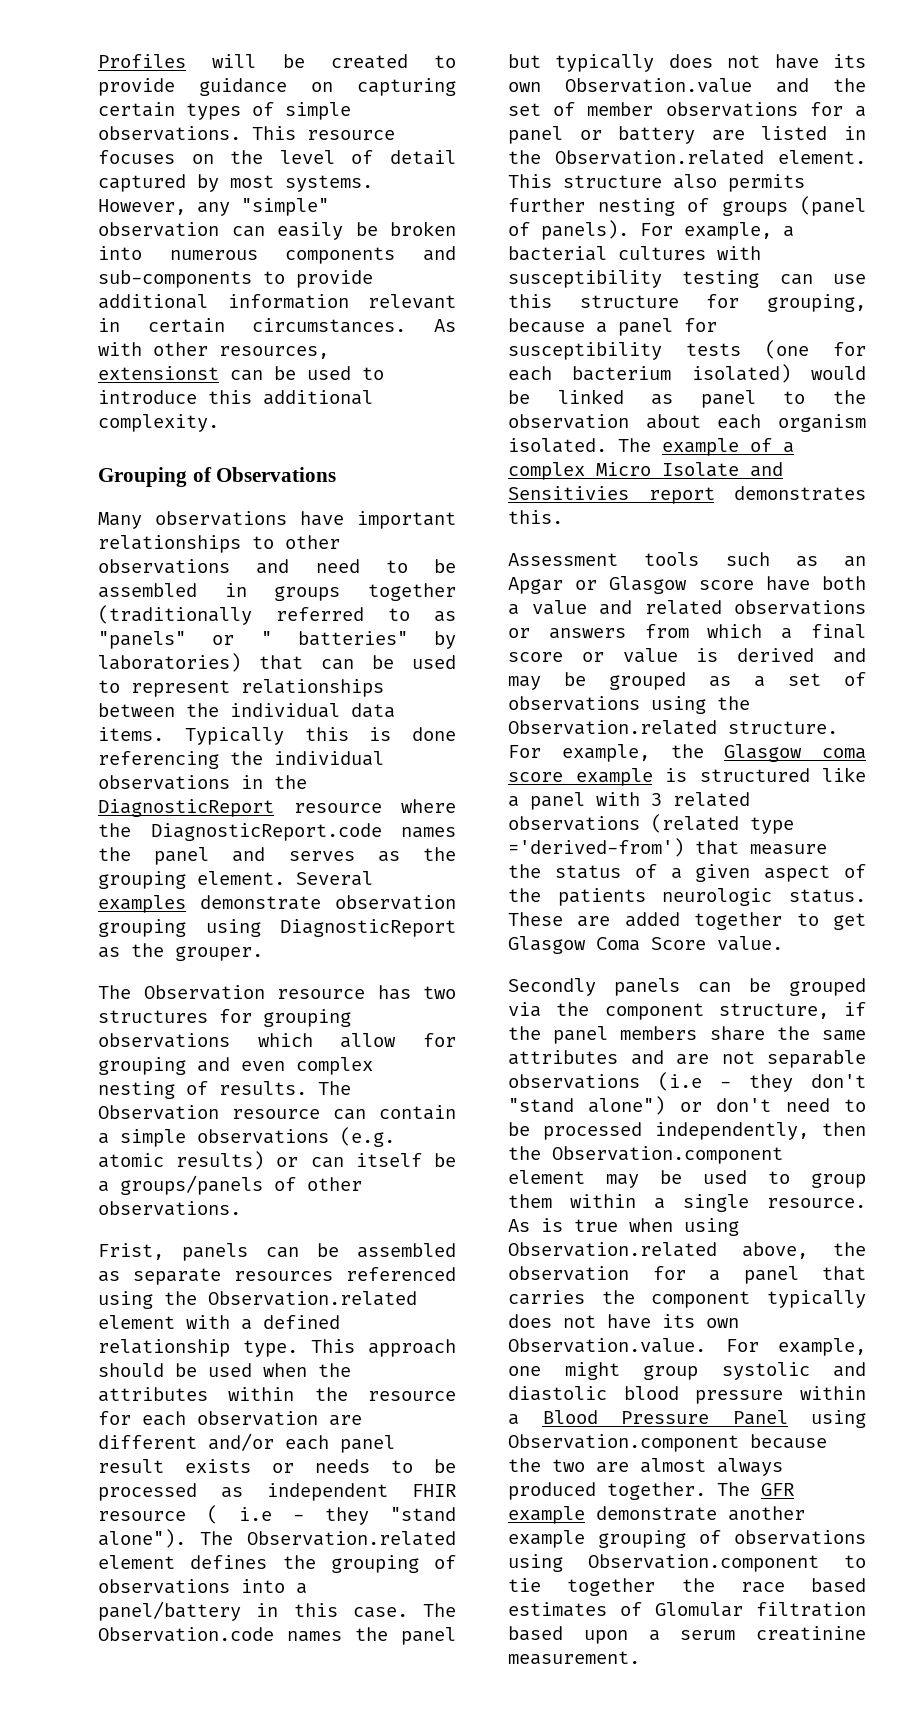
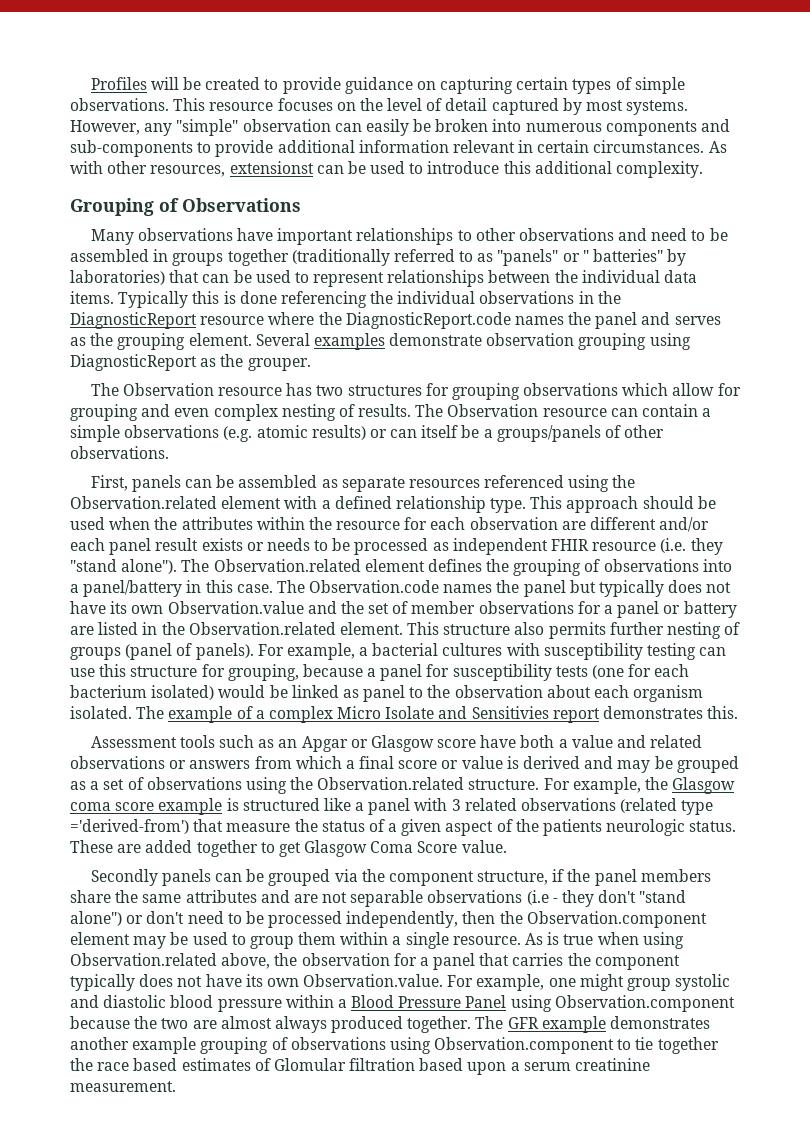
- Frist, panels can be assembled as separate resources referenced using the Observation.related element with a defined relationship type.
+ First, panels can be assembled as separate resources referenced using the Observation.related element with a defined relationship type.
- This approach should be used when the attributes within the resource for each observation are different and/or each panel result exists or needs to be processed as independent FHIR resource ( i.e - they "stand alone").
+ This approach should be used when the attributes within the resource for each observation are different and/or each panel result exists or needs to be processed as independent FHIR resource (i.e. they "stand alone").
- The GFR example demonstrate another example grouping of observations using Observation.component to tie together the race based estimates of Glomular filtration based upon a serum creatinine measurement.
+ The GFR example demonstrates another example grouping of observations using Observation.component to tie together the race based estimates of Glomular filtration based upon a serum creatinine measurement.

